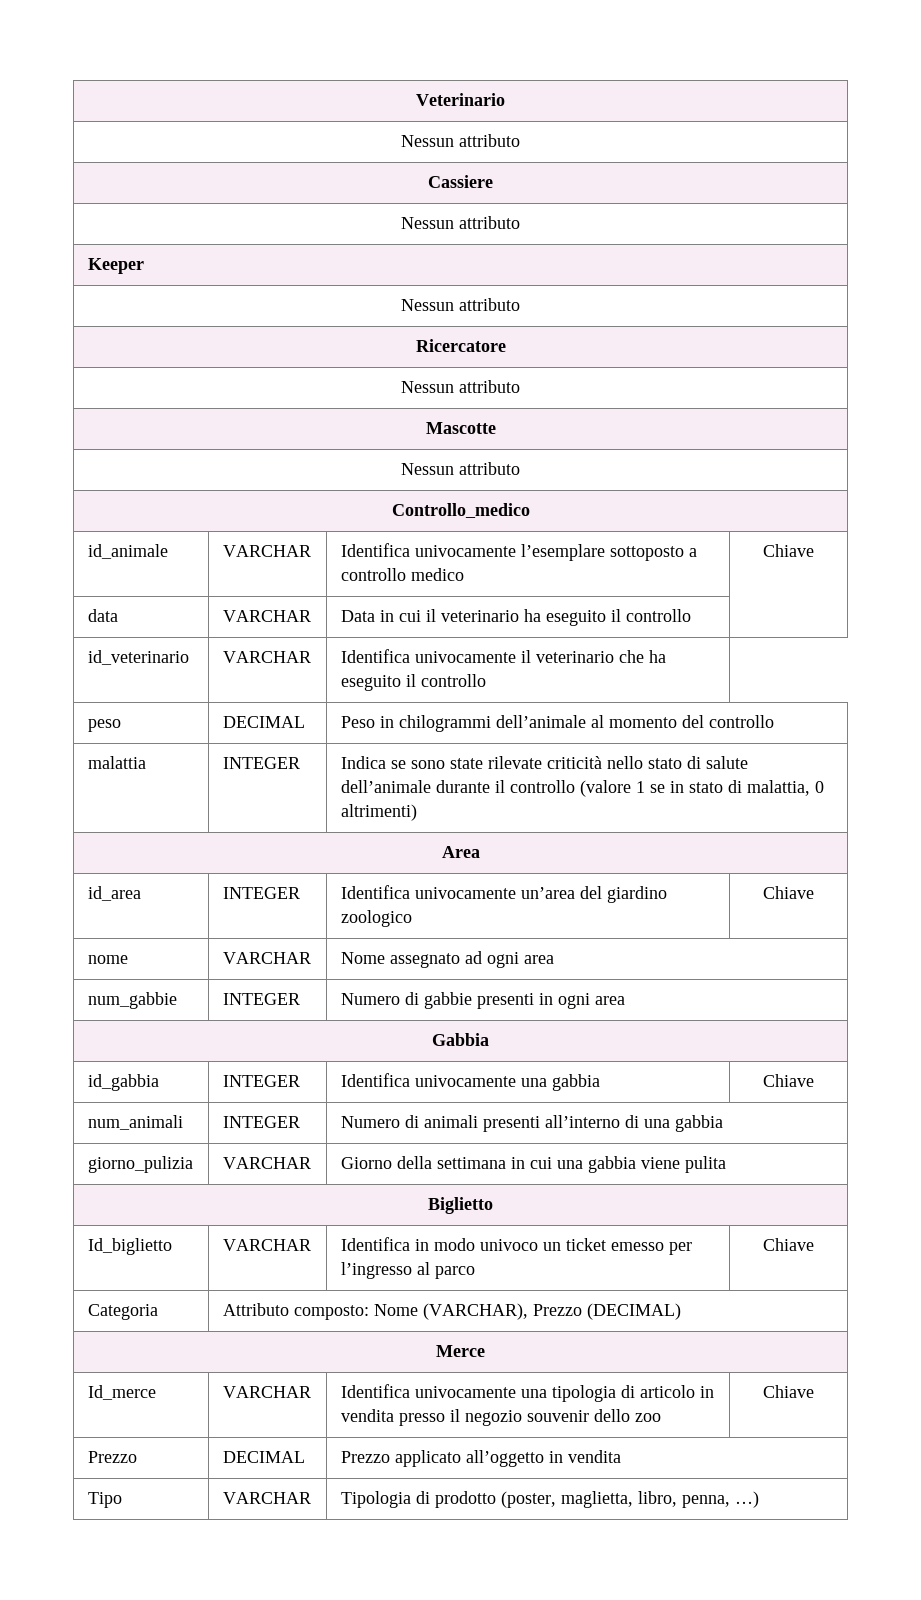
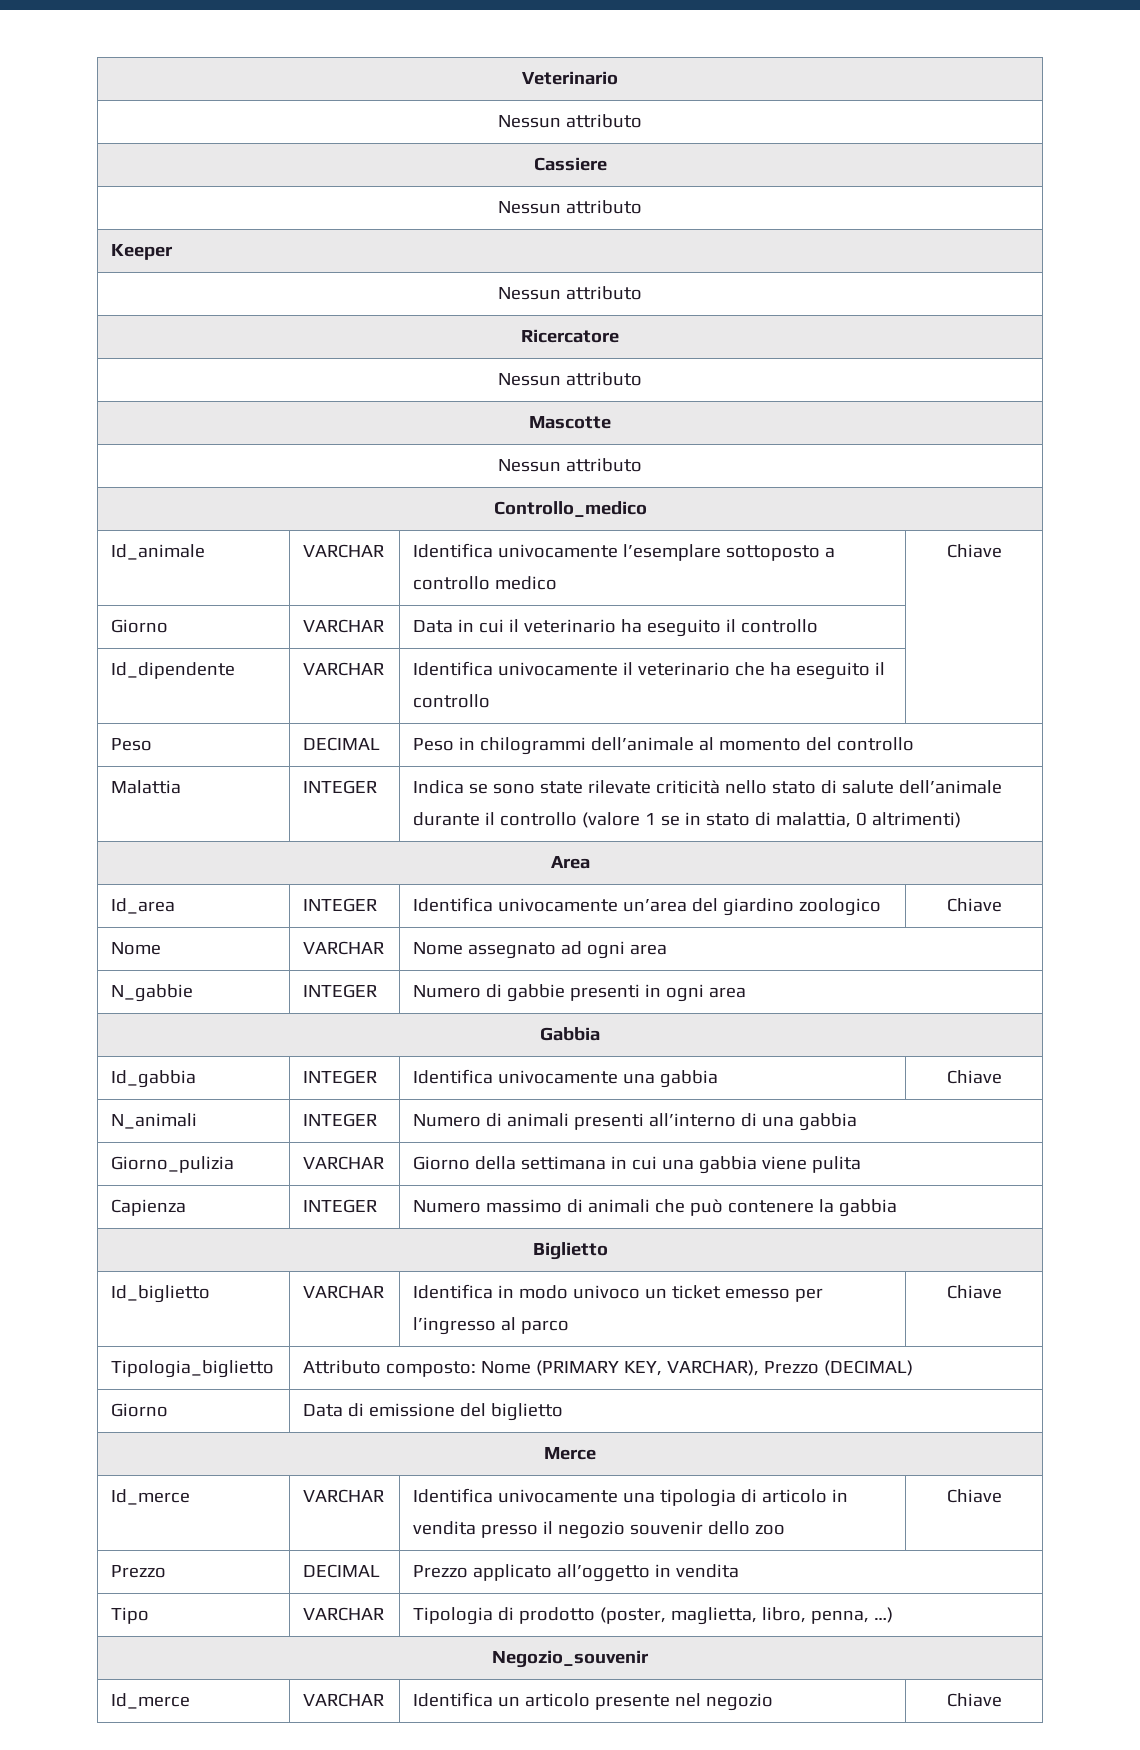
- id_animale | VARCHAR | Identifica univocamente l’esemplare sottoposto a controllo medico | Chiave
+ Id_animale | VARCHAR | Identifica univocamente l’esemplare sottoposto a controllo medico | Chiave
- data | VARCHAR | Data in cui il veterinario ha eseguito il controllo |
+ Giorno | VARCHAR | Data in cui il veterinario ha eseguito il controllo |
- id_veterinario | VARCHAR | Identifica univocamente il veterinario che ha eseguito il controllo
- peso | DECIMAL | Peso in chilogrammi dell’animale al momento del controllo
+ Id_dipendente | VARCHAR | Identifica univocamente il veterinario che ha eseguito il controllo |
+ Peso | DECIMAL | Peso in chilogrammi dell’animale al momento del controllo
- malattia | INTEGER | Indica se sono state rilevate criticità nello stato di salute dell’animale durante il controllo (valore 1 se in stato di malattia, 0 altrimenti)
+ Malattia | INTEGER | Indica se sono state rilevate criticità nello stato di salute dell’animale durante il controllo (valore 1 se in stato di malattia, 0 altrimenti)
- id_area | INTEGER | Identifica univocamente un’area del giardino zoologico | Chiave
+ Id_area | INTEGER | Identifica univocamente un’area del giardino zoologico | Chiave
- nome | VARCHAR | Nome assegnato ad ogni area
+ Nome | VARCHAR | Nome assegnato ad ogni area
- num_gabbie | INTEGER | Numero di gabbie presenti in ogni area
+ N_gabbie | INTEGER | Numero di gabbie presenti in ogni area
- id_gabbia | INTEGER | Identifica univocamente una gabbia | Chiave
+ Id_gabbia | INTEGER | Identifica univocamente una gabbia | Chiave
- num_animali | INTEGER | Numero di animali presenti all’interno di una gabbia
+ N_animali | INTEGER | Numero di animali presenti all’interno di una gabbia
- giorno_pulizia | VARCHAR | Giorno della settimana in cui una gabbia viene pulita
+ Giorno_pulizia | VARCHAR | Giorno della settimana in cui una gabbia viene pulita
+ Capienza | INTEGER | Numero massimo di animali che può contenere la gabbia
- Categoria | Attributo composto: Nome (VARCHAR), Prezzo (DECIMAL)
+ Tipologia_biglietto | Attributo composto: Nome (PRIMARY KEY, VARCHAR), Prezzo (DECIMAL)
+ Giorno | Data di emissione del biglietto
+ Negozio_souvenir
+ Id_merce | VARCHAR | Identifica un articolo presente nel negozio | Chiave

